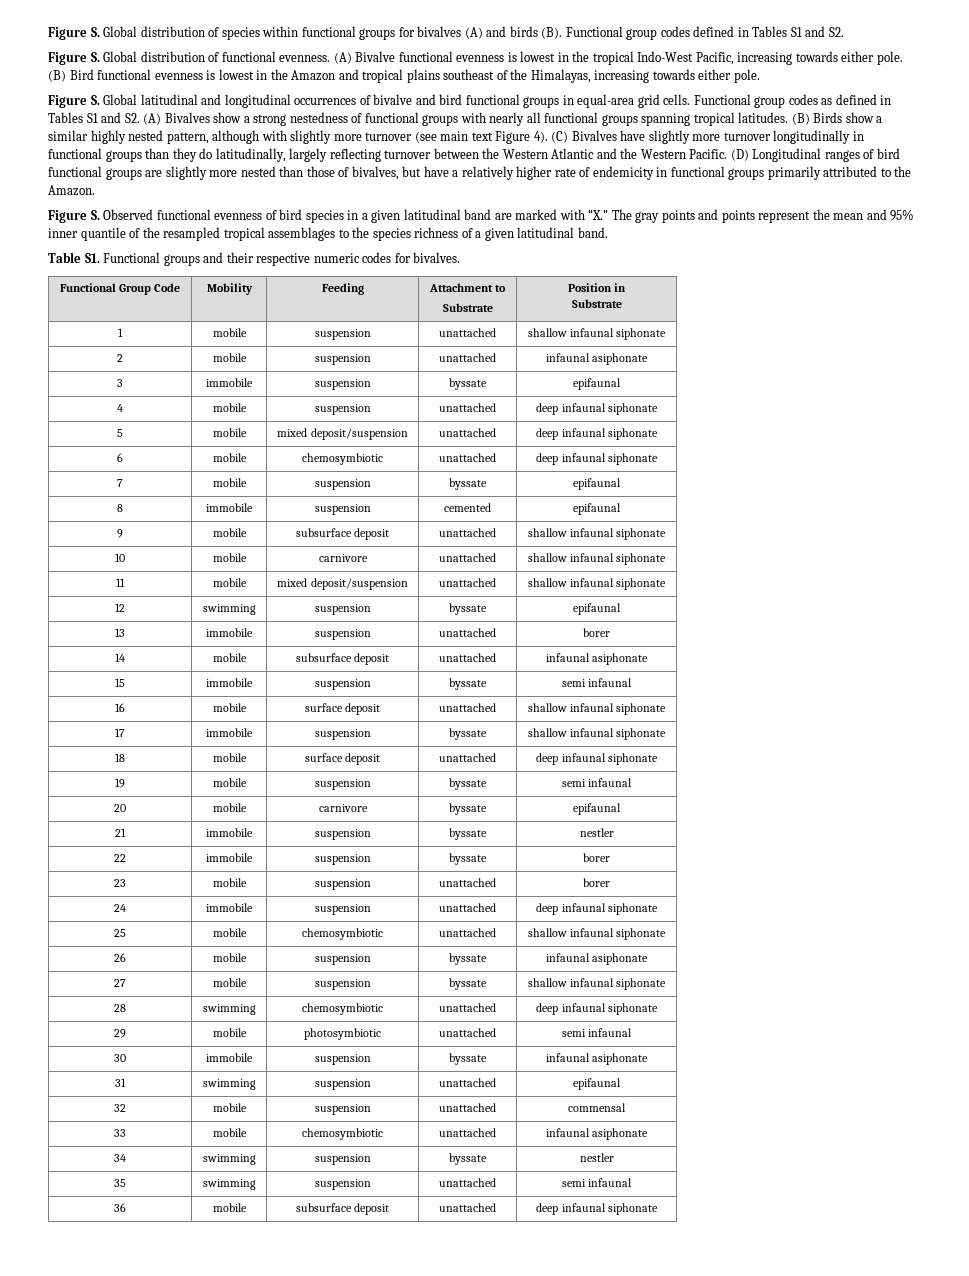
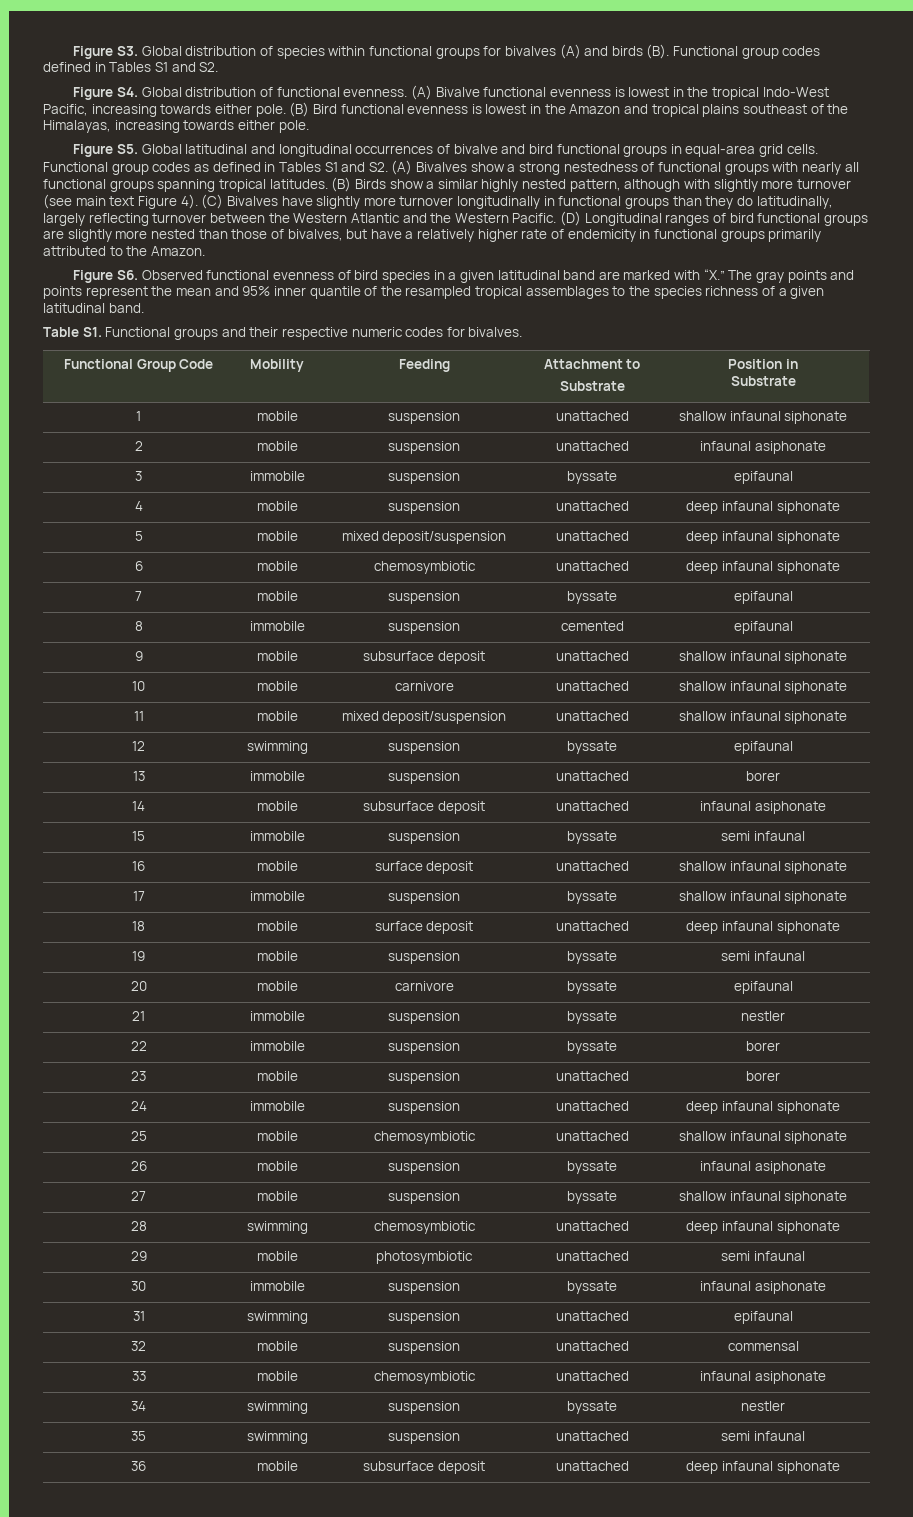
- Figure S. Global distribution of species within functional groups for bivalves (A) and birds (B). Functional group codes defined in Tables S1 and S2.
+ Figure S3. Global distribution of species within functional groups for bivalves (A) and birds (B). Functional group codes defined in Tables S1 and S2.
- Figure S. Global distribution of functional evenness.
+ Figure S4. Global distribution of functional evenness.
- Figure S. Global latitudinal and longitudinal occurrences of bivalve and bird functional groups in equal-area grid cells.
+ Figure S5. Global latitudinal and longitudinal occurrences of bivalve and bird functional groups in equal-area grid cells.
- Figure S. Observed functional evenness of bird species in a given latitudinal band are marked with “X.” The gray points and points represent the mean and 95% inner quantile of the resampled tropical assemblages to the species richness of a given latitudinal band.
+ Figure S6. Observed functional evenness of bird species in a given latitudinal band are marked with “X.” The gray points and points represent the mean and 95% inner quantile of the resampled tropical assemblages to the species richness of a given latitudinal band.

